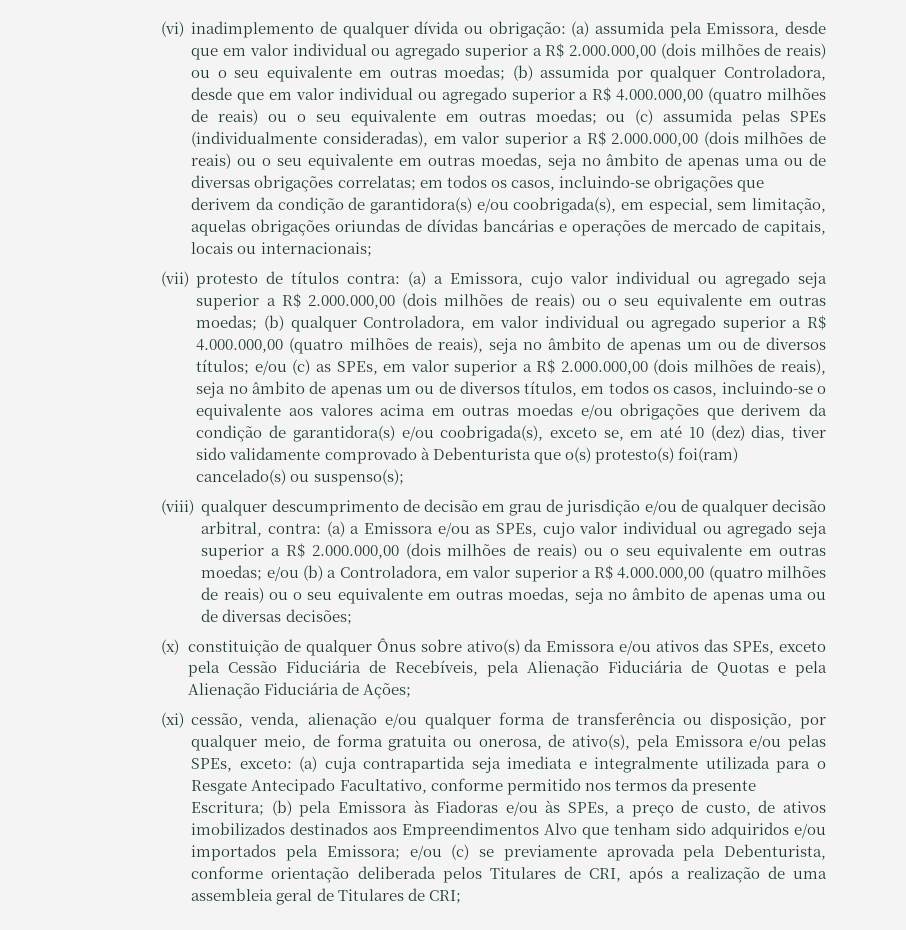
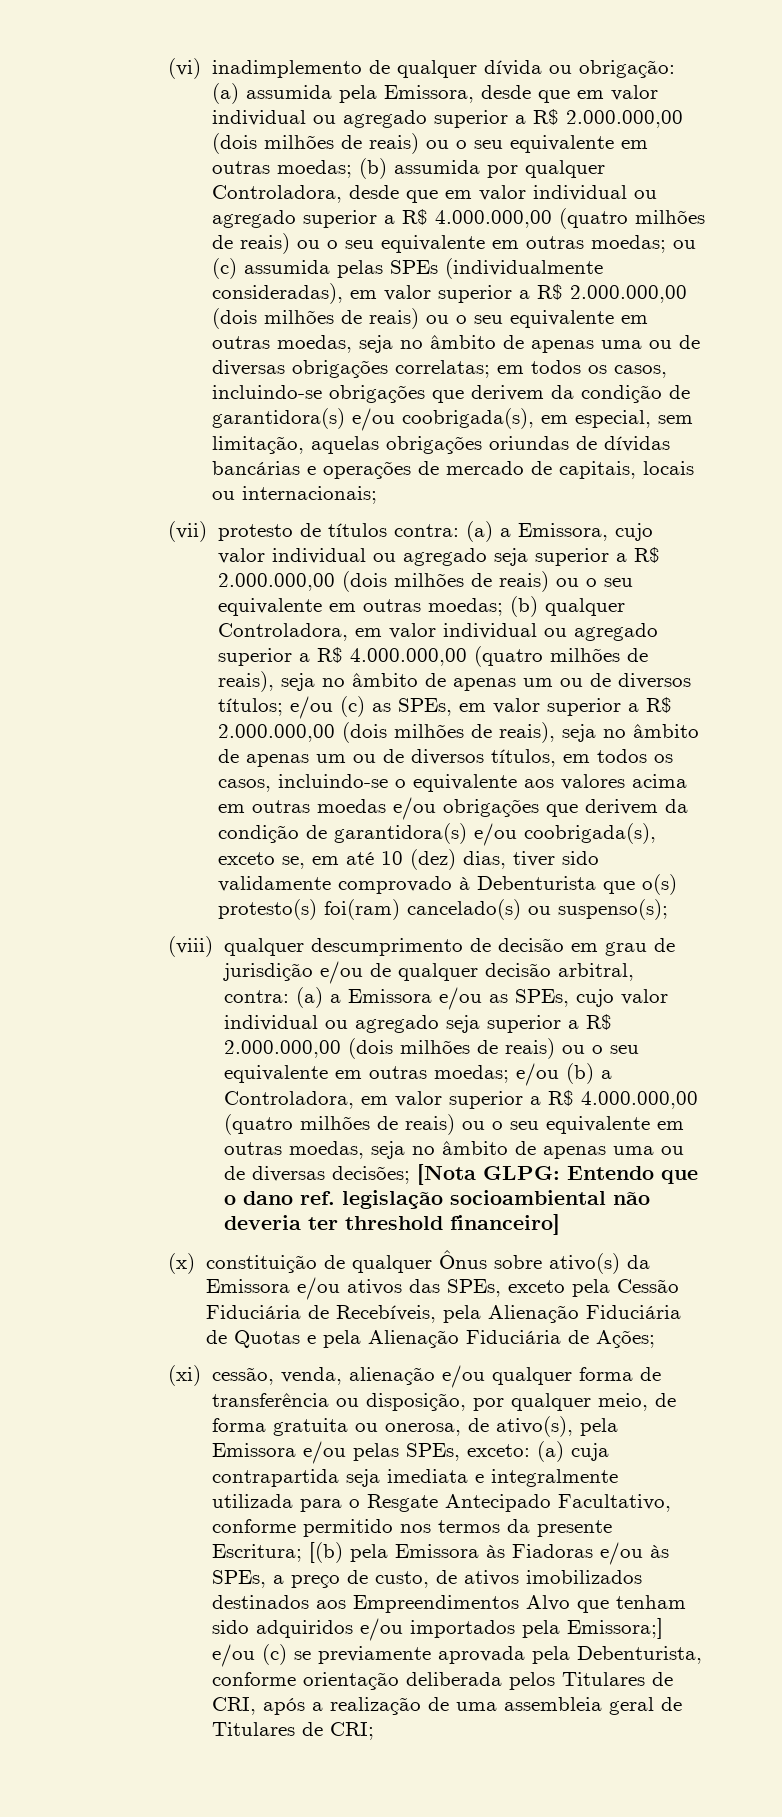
+ [Nota GLPG: Entendo que o dano ref. legislação socioambiental não deveria ter threshold financeiro]
- (b) pela Emissora às Fiadoras e/ou às SPEs, a preço de custo, de ativos imobilizados destinados aos Empreendimentos Alvo que tenham sido adquiridos e/ou importados pela Emissora;
+ [(b) pela Emissora às Fiadoras e/ou às SPEs, a preço de custo, de ativos imobilizados destinados aos Empreendimentos Alvo que tenham sido adquiridos e/ou importados pela Emissora;]

